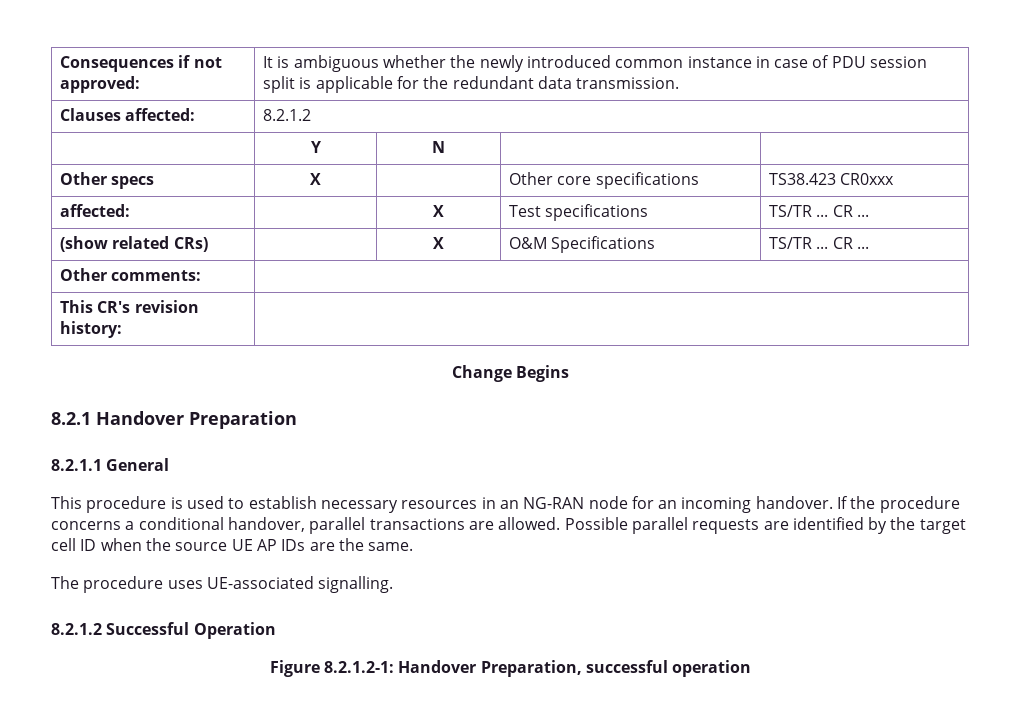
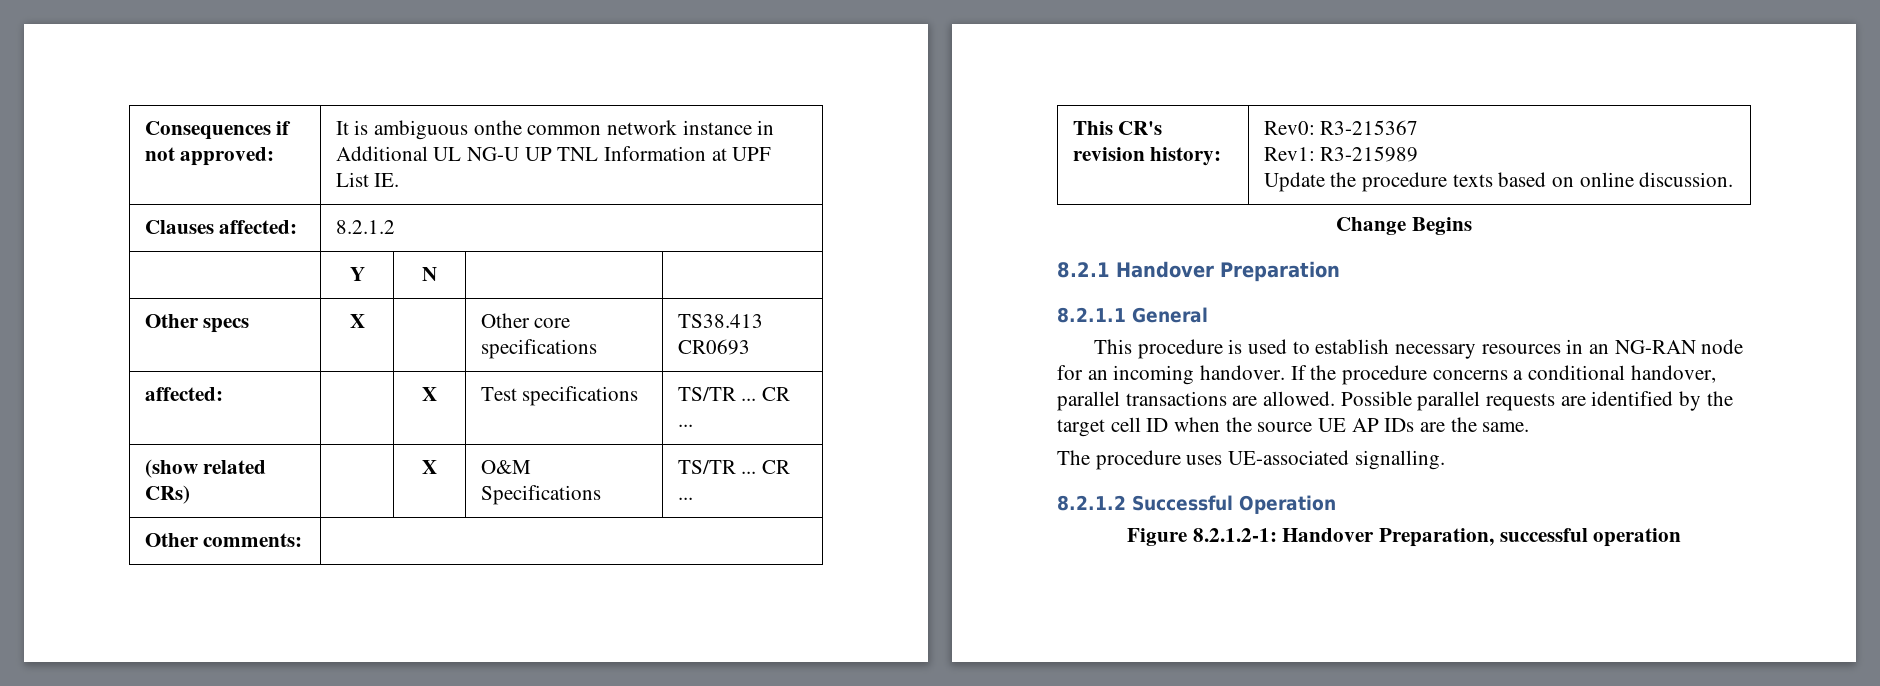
- Consequences if not approved: | It is ambiguous whether the newly introduced common instance in case of PDU session split is applicable for the redundant data transmission.
+ Consequences if not approved: | It is ambiguous onthe common network instance in Additional UL NG-U UP TNL Information at UPF List IE.
- Other specs | X | | Other core specifications | TS38.423 CR0xxx
+ Other specs | X | | Other core specifications | TS38.413 CR0693
- This CR's revision history: |
+ This CR's revision history: | Rev0: R3-215367
+ Rev1: R3-215989
+ Update the procedure texts based on online discussion.

